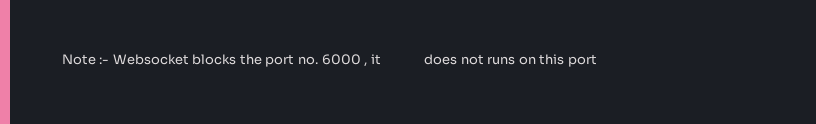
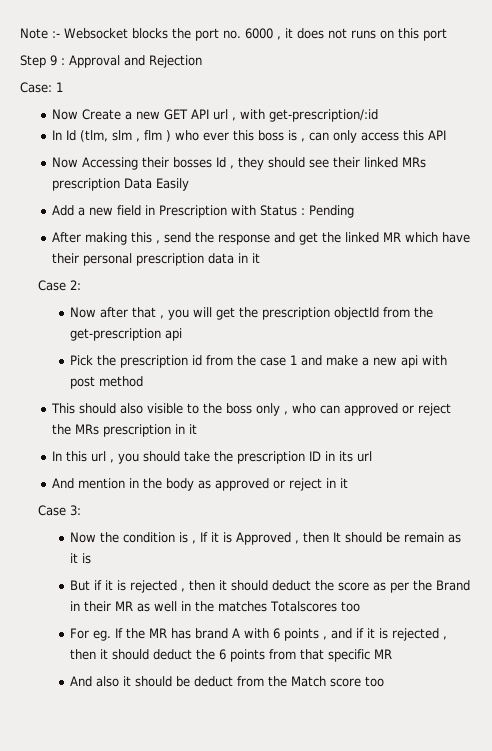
+ Step 9 : Approval and Rejection
+ Case: 1
+ Now Create a new GET API url , with get-prescription/:id
+ In Id (tlm, slm , flm ) who ever this boss is , can only access this API
+ Now Accessing their bosses Id , they should see their linked MRs prescription Data Easily
+ Add a new field in Prescription with Status : Pending
+ After making this , send the response and get the linked MR which have their personal prescription data in it
+ Case 2:
+ Now after that , you will get the prescription objectId from the get-prescription api
+ Pick the prescription id from the case 1 and make a new api with post method
+ This should also visible to the boss only , who can approved or reject the MRs prescription in it
+ In this url , you should take the prescription ID in its url
+ And mention in the body as approved or reject in it
+ Case 3:
+ Now the condition is , If it is Approved , then It should be remain as it is
+ But if it is rejected , then it should deduct the score as per the Brand in their MR as well in the matches Totalscores too
+ For eg. If the MR has brand A with 6 points , and if it is rejected , then it should deduct the 6 points from that specific MR
+ And also it should be deduct from the Match score too

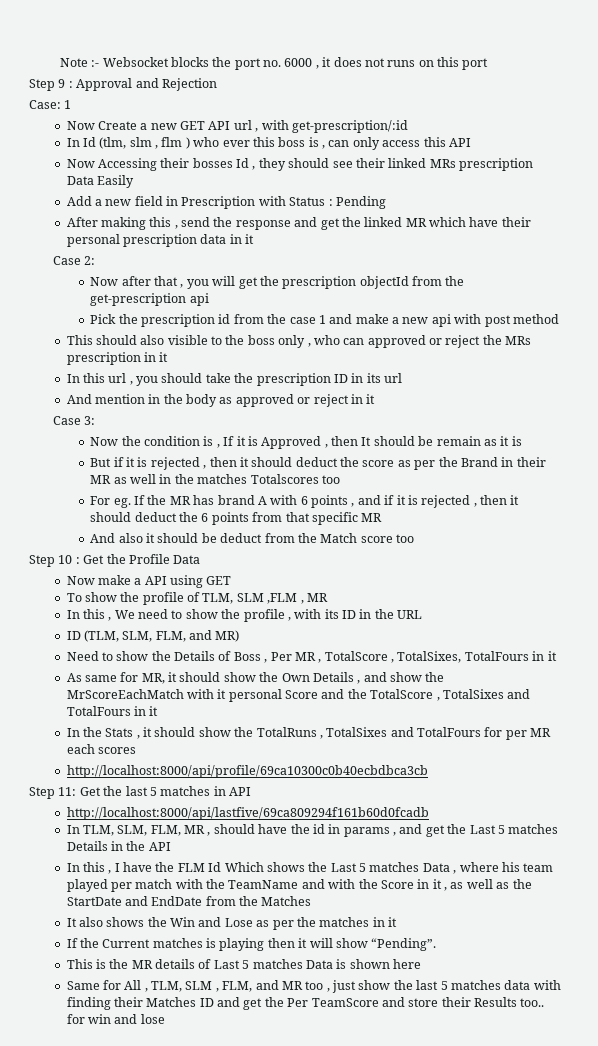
+ Step 10 : Get the Profile Data
+ Now make a API using GET
+ To show the profile of TLM, SLM ,FLM , MR
+ In this , We need to show the profile , with its ID in the URL
+ ID (TLM, SLM, FLM, and MR)
+ Need to show the Details of Boss , Per MR , TotalScore , TotalSixes, TotalFours in it
+ As same for MR, it should show the Own Details , and show the MrScoreEachMatch with it personal Score and the TotalScore , TotalSixes and TotalFours in it
+ In the Stats , it should show the TotalRuns , TotalSixes and TotalFours for per MR each scores
+ http://localhost:8000/api/profile/69ca10300c0b40ecbdbca3cb
+ Step 11: Get the last 5 matches in API
+ http://localhost:8000/api/lastfive/69ca809294f161b60d0fcadb
+ In TLM, SLM, FLM, MR , should have the id in params , and get the Last 5 matches Details in the API
+ In this , I have the FLM Id Which shows the Last 5 matches Data , where his team played per match with the TeamName and with the Score in it , as well as the StartDate and EndDate from the Matches
+ It also shows the Win and Lose as per the matches in it
+ If the Current matches is playing then it will show “Pending”.
+ This is the MR details of Last 5 matches Data is shown here
+ Same for All , TLM, SLM , FLM, and MR too , just show the last 5 matches data with finding their Matches ID and get the Per TeamScore and store their Results too.. for win and lose

